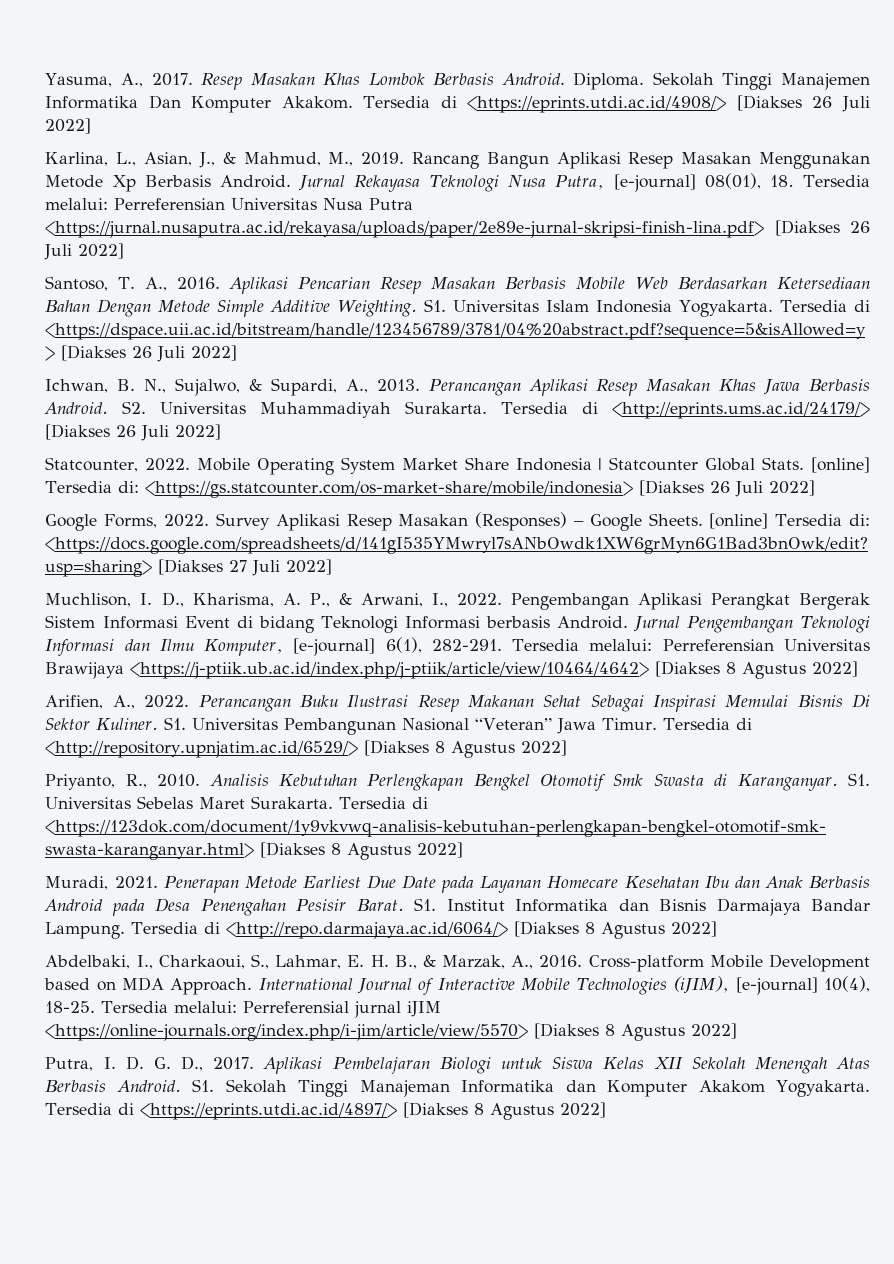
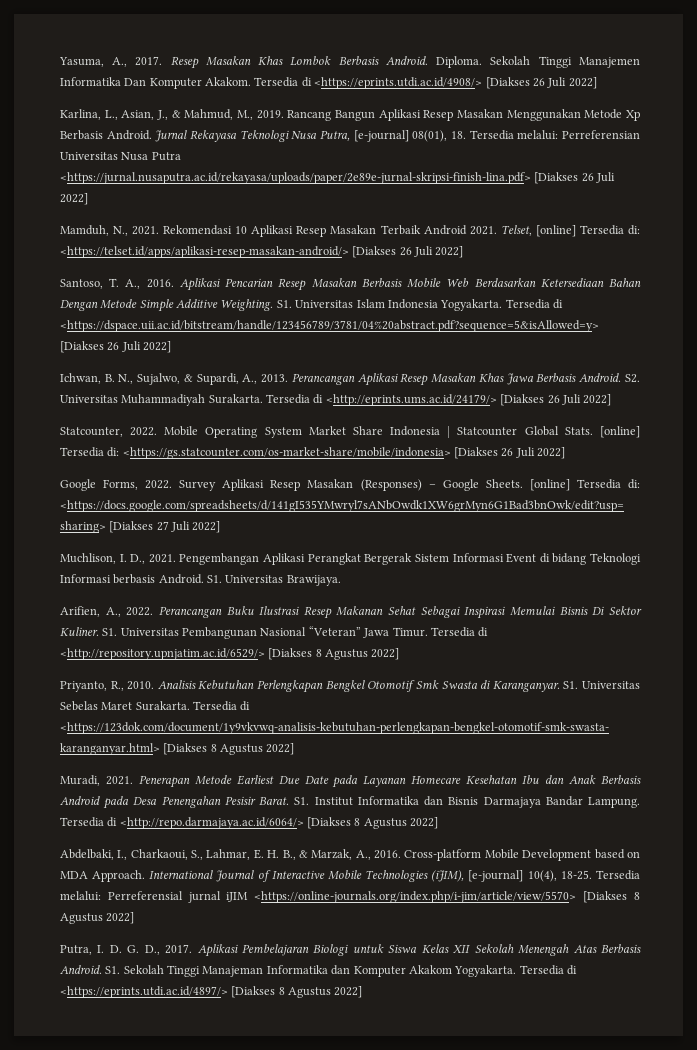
+ Mamduh, N., 2021. Rekomendasi 10 Aplikasi Resep Masakan Terbaik Android 2021. Telset, [online] Tersedia di: <https://telset.id/apps/aplikasi-resep-masakan-android/> [Diakses 26 Juli 2022]
- Muchlison, I. D., Kharisma, A. P., & Arwani, I., 2022.
+ Muchlison, I. D., 2021.
- Jurnal Pengembangan Teknologi Informasi dan Ilmu Komputer, [e-journal] 6(1), 282-291. Tersedia melalui: Perreferensian Universitas Brawijaya <https://j-ptiik.ub.ac.id/index.php/j-ptiik/article/view/10464/4642> [Diakses 8 Agustus 2022]
+ S1. Universitas Brawijaya.

